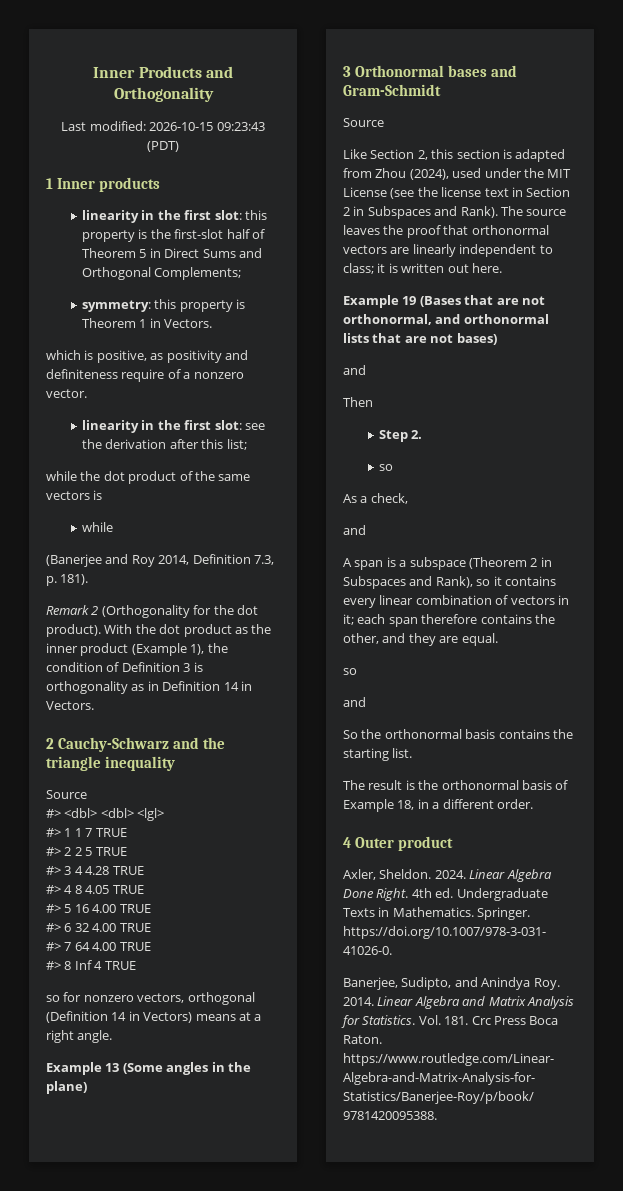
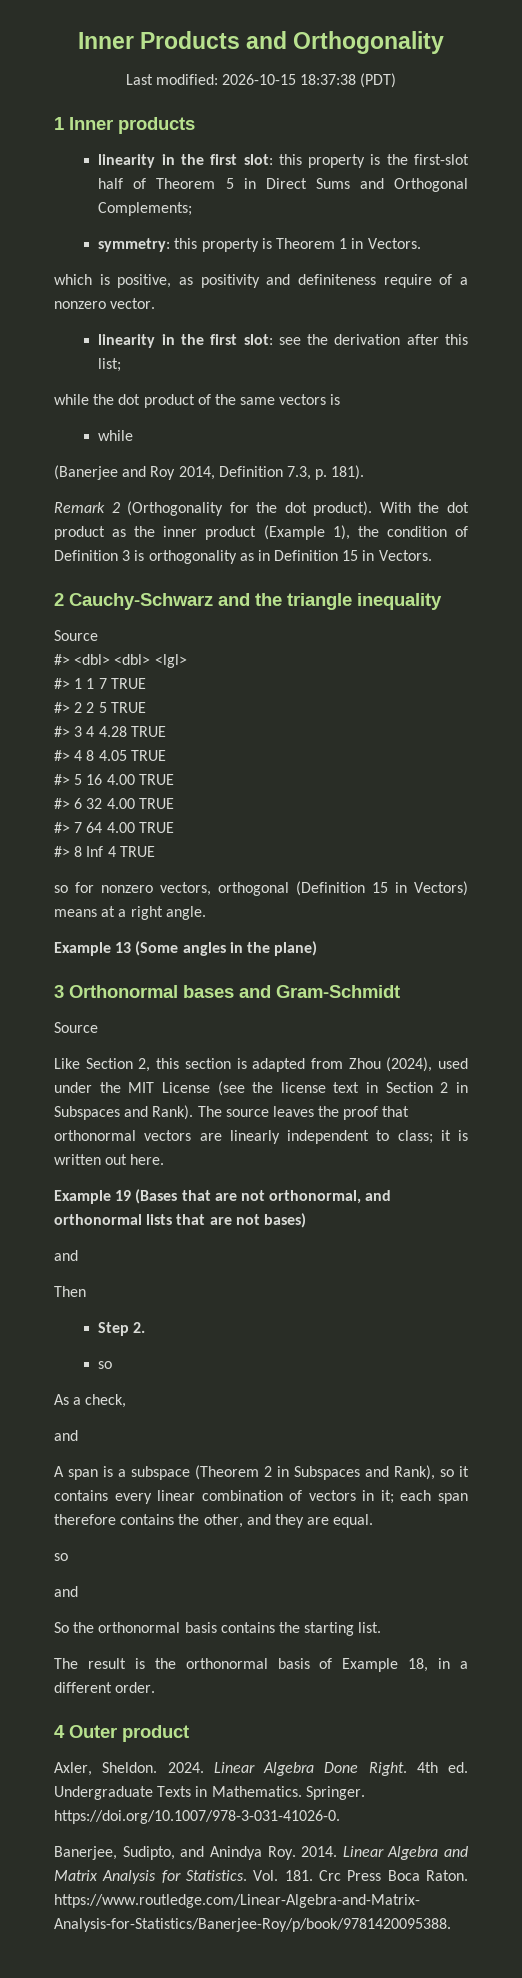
- Last modified: 2026-10-15 09:23:43 (PDT)
+ Last modified: 2026-10-15 18:37:38 (PDT)
- With the dot product as the inner product (Example 1), the condition of Definition 3 is orthogonality as in Definition 14 in Vectors.
+ With the dot product as the inner product (Example 1), the condition of Definition 3 is orthogonality as in Definition 15 in Vectors.
- so for nonzero vectors, orthogonal (Definition 14 in Vectors) means at a right angle.
+ so for nonzero vectors, orthogonal (Definition 15 in Vectors) means at a right angle.

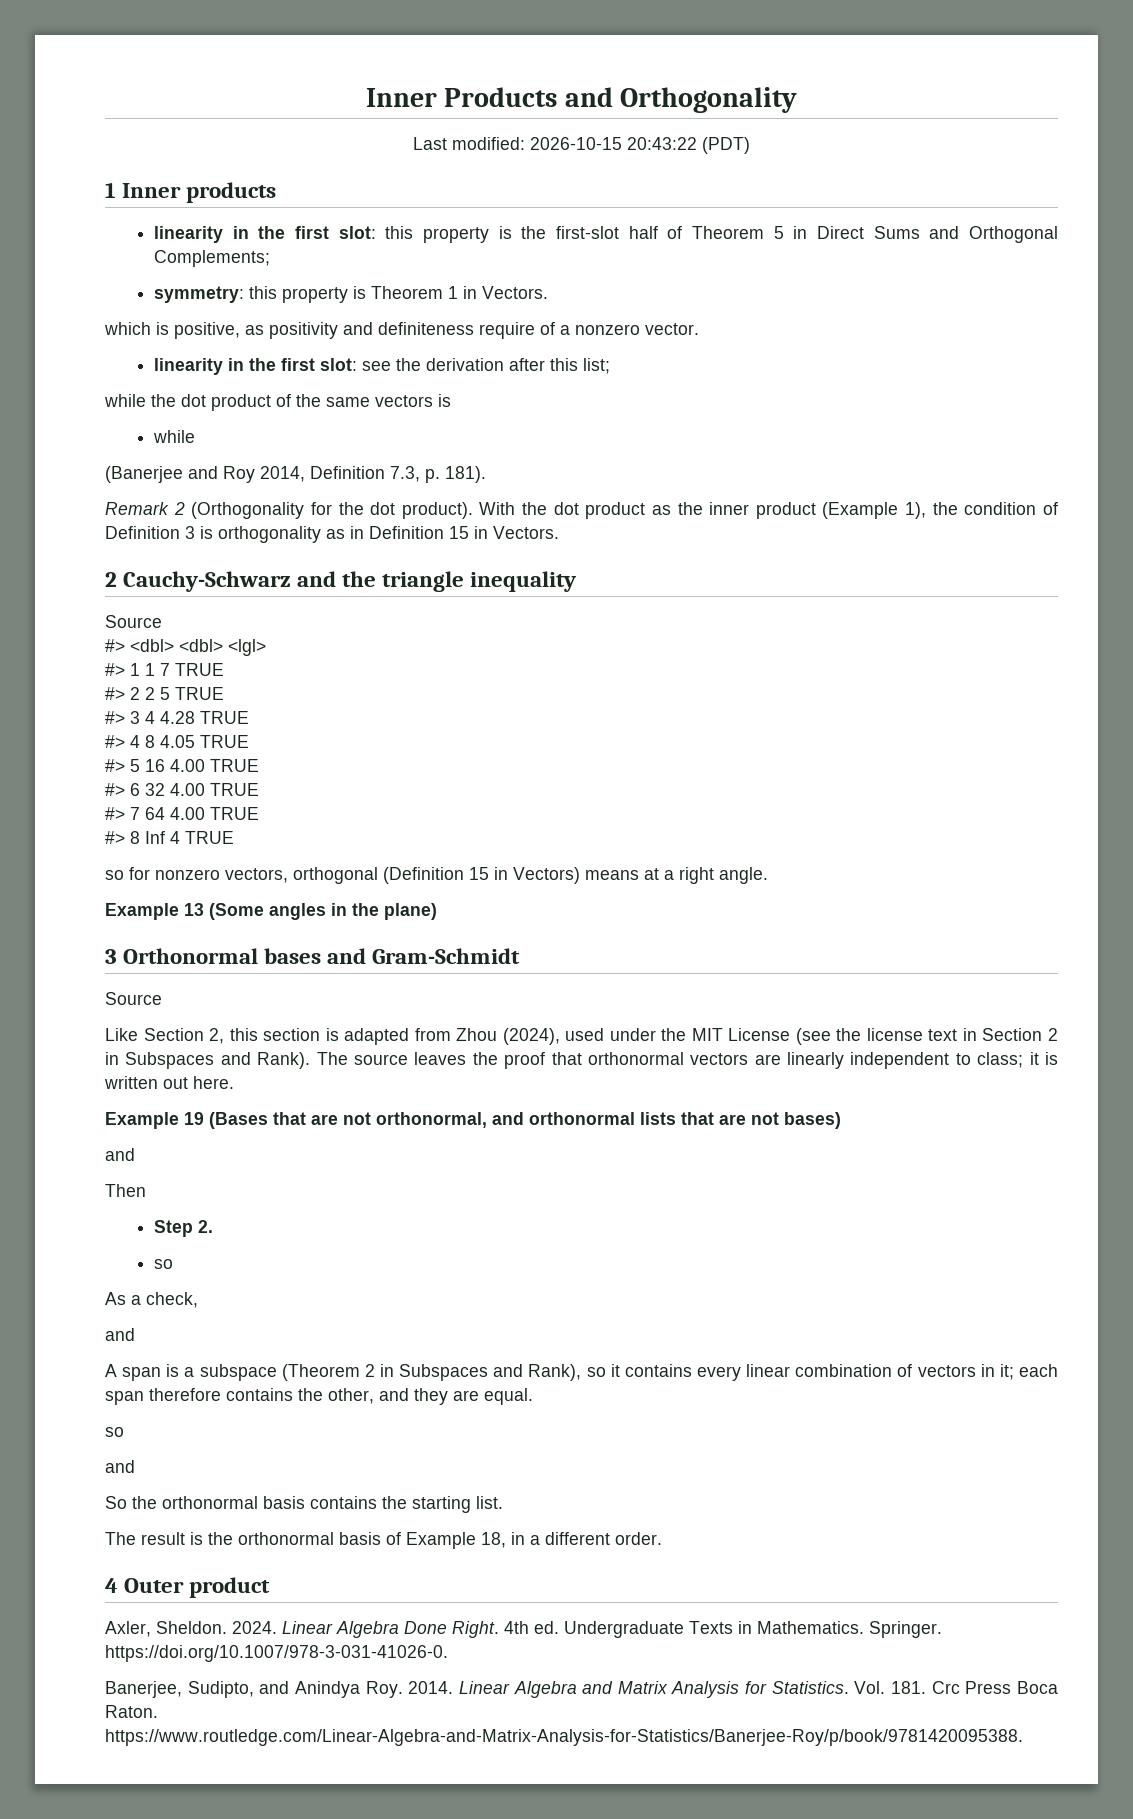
- Last modified: 2026-10-15 18:37:38 (PDT)
+ Last modified: 2026-10-15 20:43:22 (PDT)

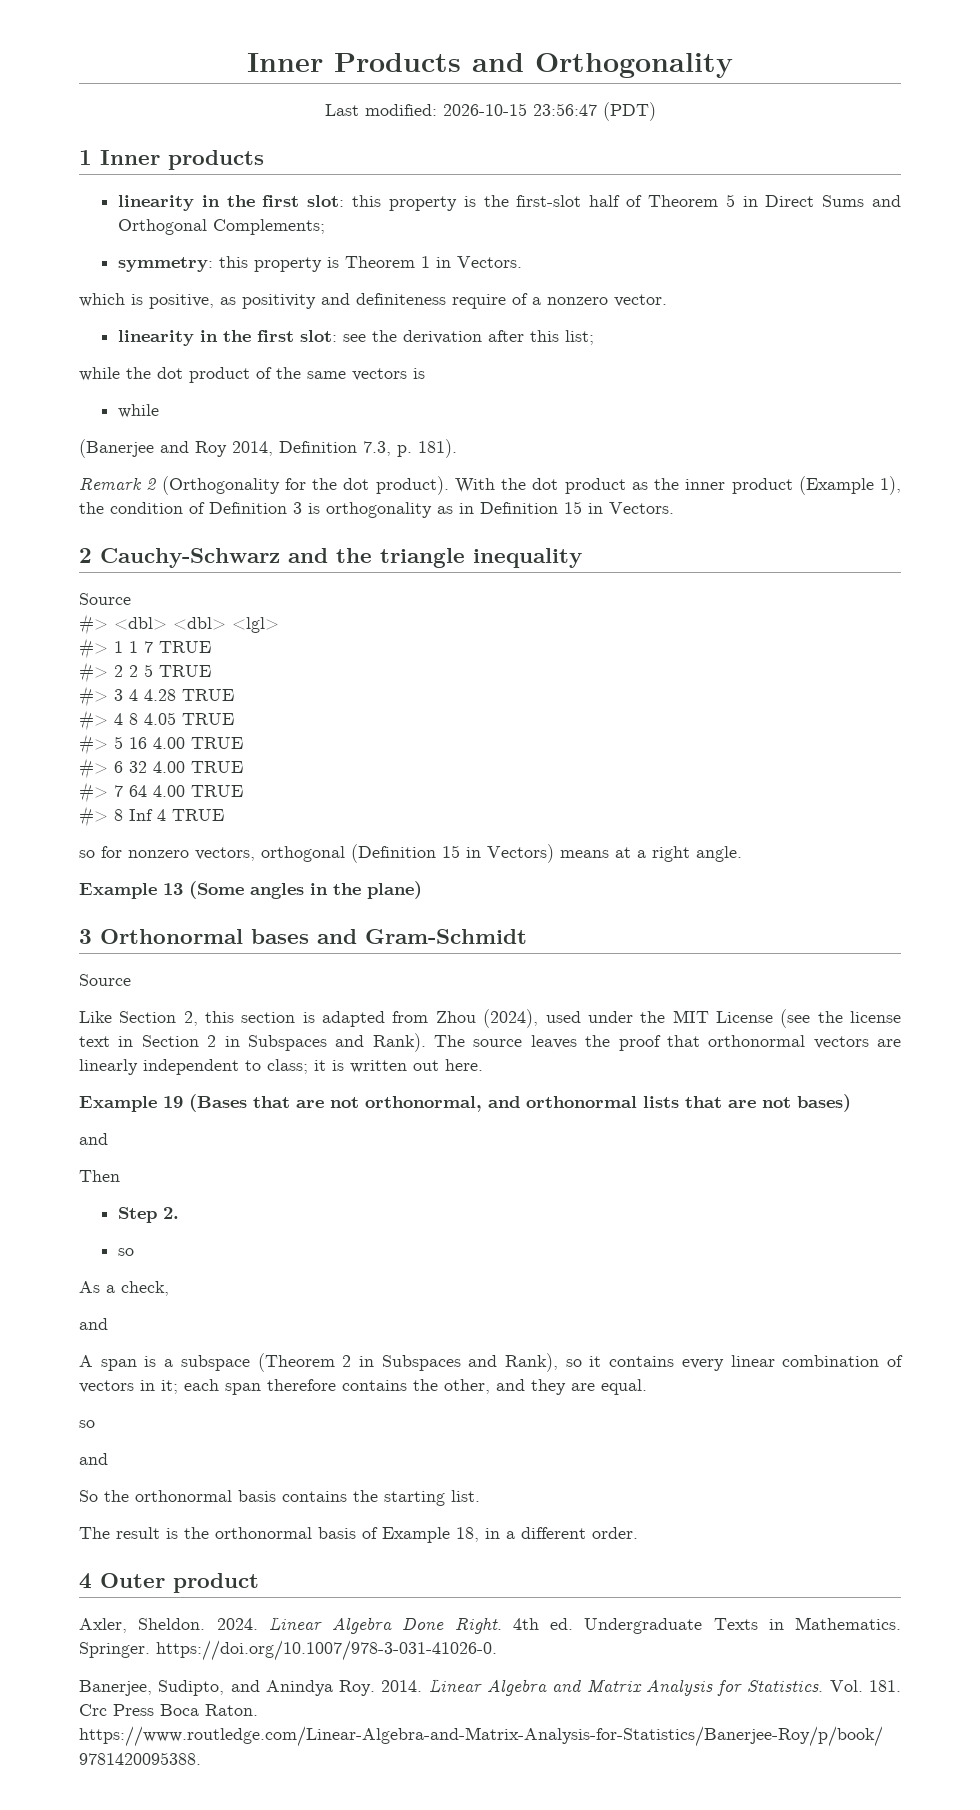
- Last modified: 2026-10-15 20:43:22 (PDT)
+ Last modified: 2026-10-15 23:56:47 (PDT)

